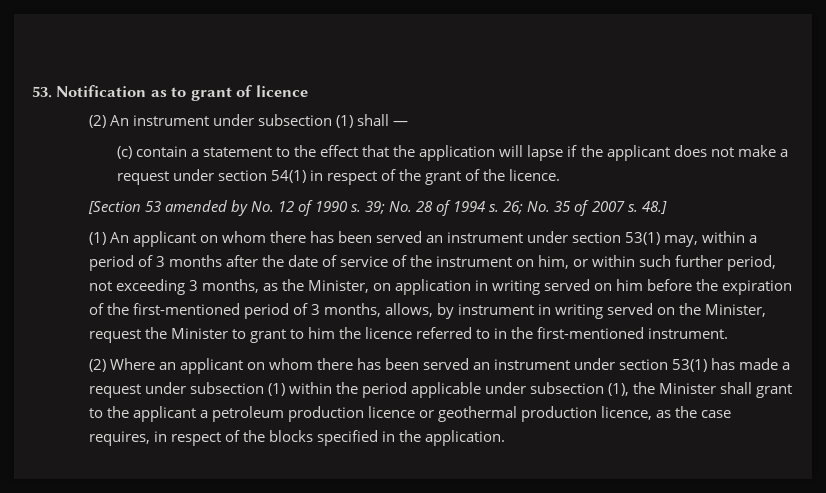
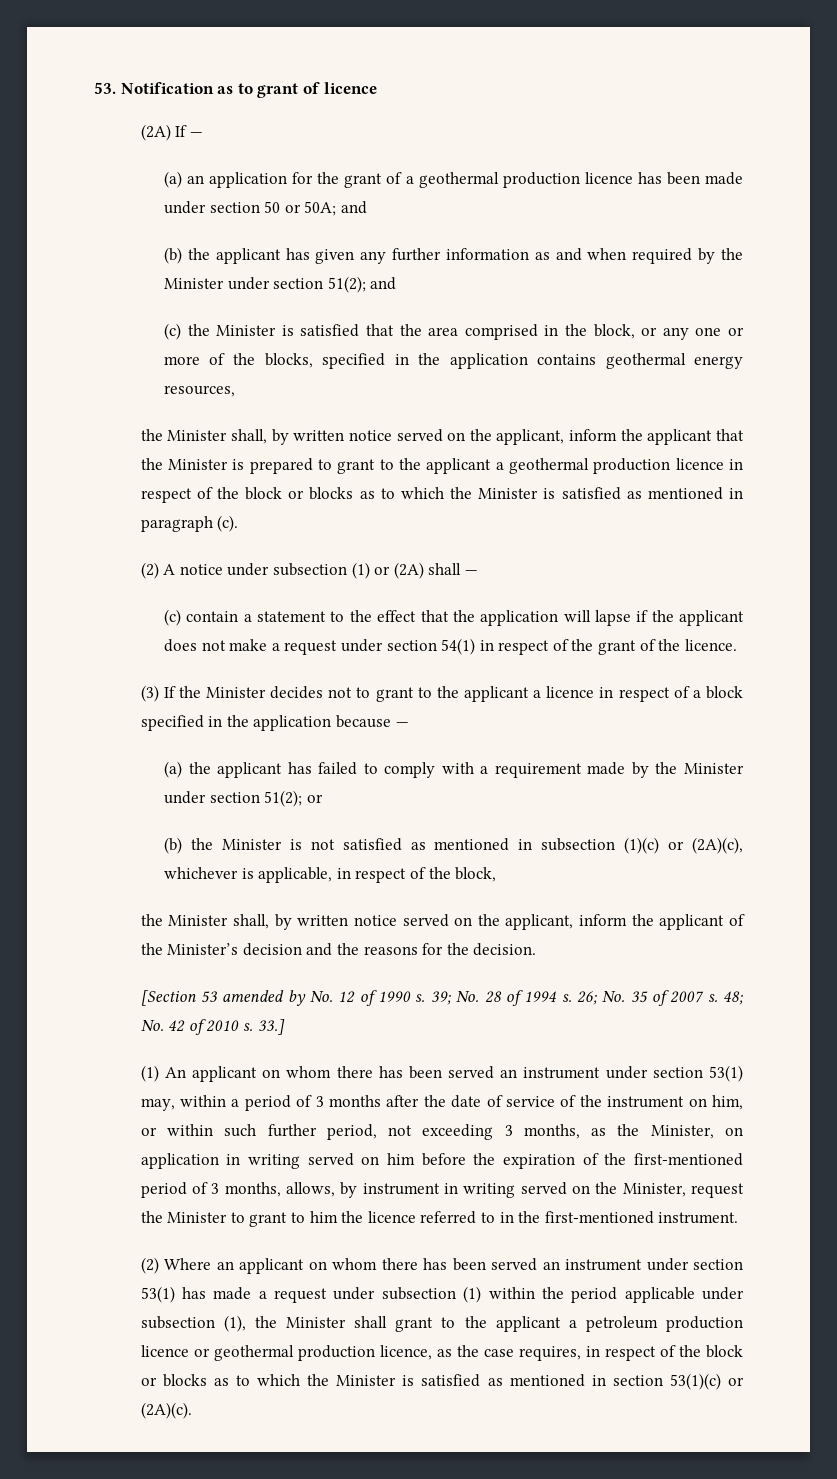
- (2) An instrument under subsection (1) shall —
+ (2A) If —
+ (a) an application for the grant of a geothermal production licence has been made under section 50 or 50A; and
+ (b) the applicant has given any further information as and when required by the Minister under section 51(2); and
+ (c) the Minister is satisfied that the area comprised in the block, or any one or more of the blocks, specified in the application contains geothermal energy resources,
+ the Minister shall, by written notice served on the applicant, inform the applicant that the Minister is prepared to grant to the applicant a geothermal production licence in respect of the block or blocks as to which the Minister is satisfied as mentioned in paragraph (c).
+ (2) A notice under subsection (1) or (2A) shall —
+ (3) If the Minister decides not to grant to the applicant a licence in respect of a block specified in the application because —
+ (a) the applicant has failed to comply with a requirement made by the Minister under section 51(2); or
+ (b) the Minister is not satisfied as mentioned in subsection (1)(c) or (2A)(c), whichever is applicable, in respect of the block,
+ the Minister shall, by written notice served on the applicant, inform the applicant of the Minister’s decision and the reasons for the decision.
- 48.]
+ 48; No. 42 of 2010 s. 33.]
- (2) Where an applicant on whom there has been served an instrument under section 53(1) has made a request under subsection (1) within the period applicable under subsection (1), the Minister shall grant to the applicant a petroleum production licence or geothermal production licence, as the case requires, in respect of the blocks specified in the application.
+ (2) Where an applicant on whom there has been served an instrument under section 53(1) has made a request under subsection (1) within the period applicable under subsection (1), the Minister shall grant to the applicant a petroleum production licence or geothermal production licence, as the case requires, in respect of the block or blocks as to which the Minister is satisfied as mentioned in section 53(1)(c) or (2A)(c).

